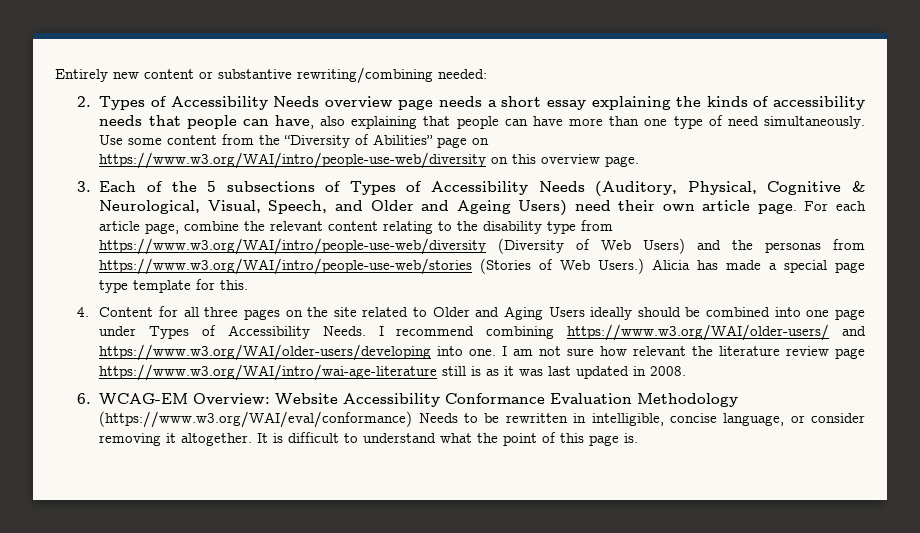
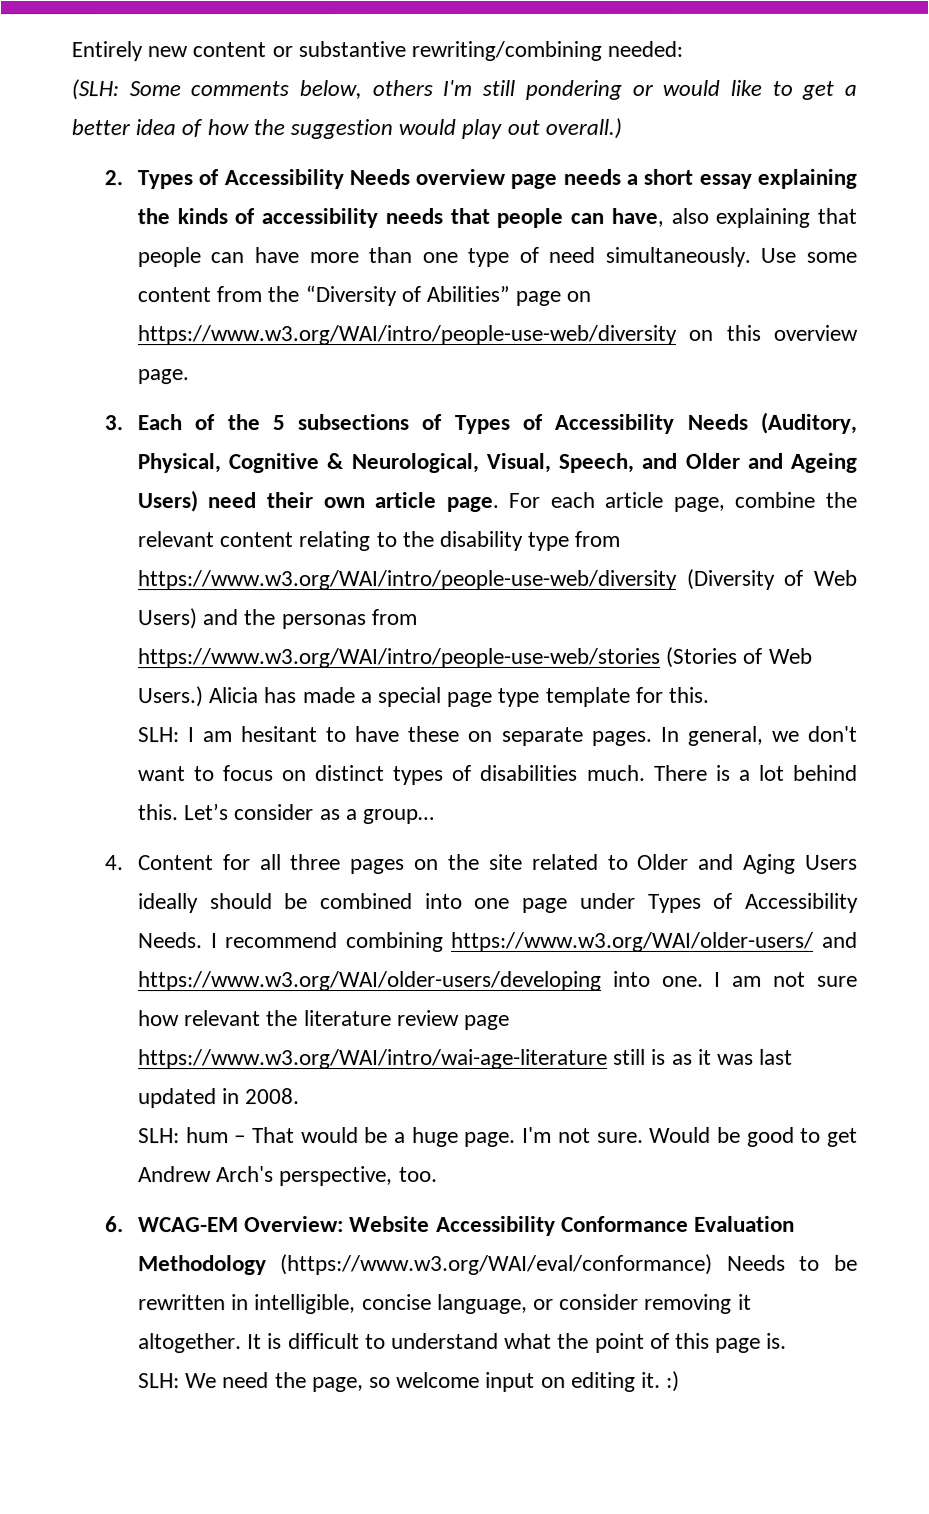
+ (SLH: Some comments below, others I'm still pondering or would like to get a better idea of how the suggestion would play out overall.)
+ SLH: I am hesitant to have these on separate pages. In general, we don't want to focus on distinct types of disabilities much. There is a lot behind this. Let’s consider as a group…
+ SLH: hum – That would be a huge page. I'm not sure. Would be good to get Andrew Arch's perspective, too.
+ SLH: We need the page, so welcome input on editing it. :)

